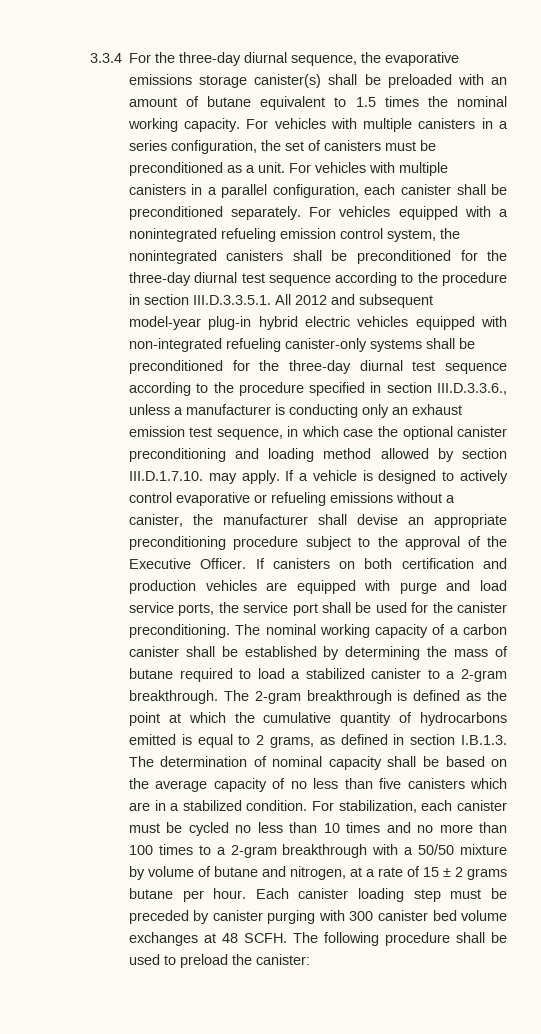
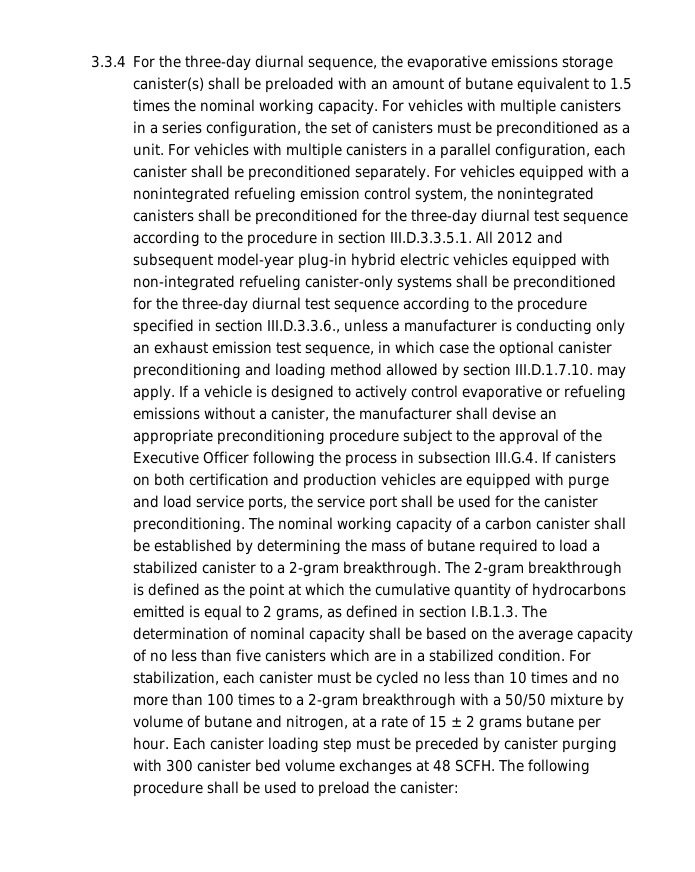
- If a vehicle is designed to actively control evaporative or refueling emissions without a canister, the manufacturer shall devise an appropriate preconditioning procedure subject to the approval of the Executive Officer. If canisters on both certification and production vehicles are equipped with purge and load service ports, the service port shall be used for the canister preconditioning.
+ If a vehicle is designed to actively control evaporative or refueling emissions without a canister, the manufacturer shall devise an appropriate preconditioning procedure subject to the approval of the Executive Officer following the process in subsection III.G.4. If canisters on both certification and production vehicles are equipped with purge and load service ports, the service port shall be used for the canister preconditioning.

